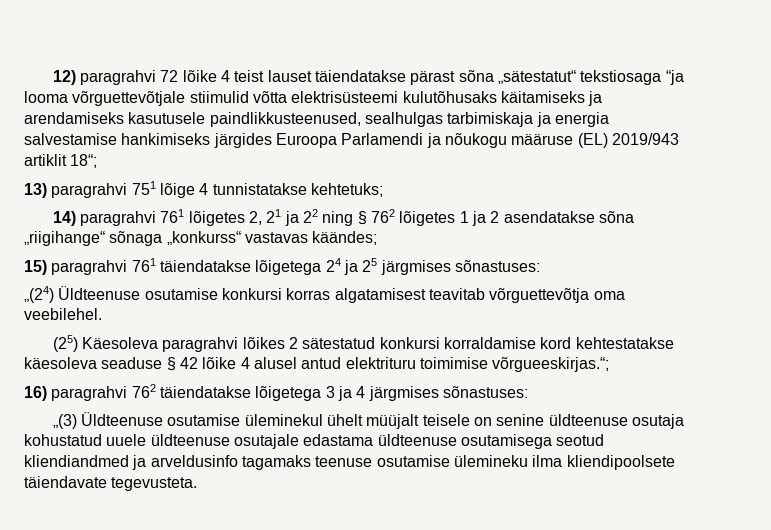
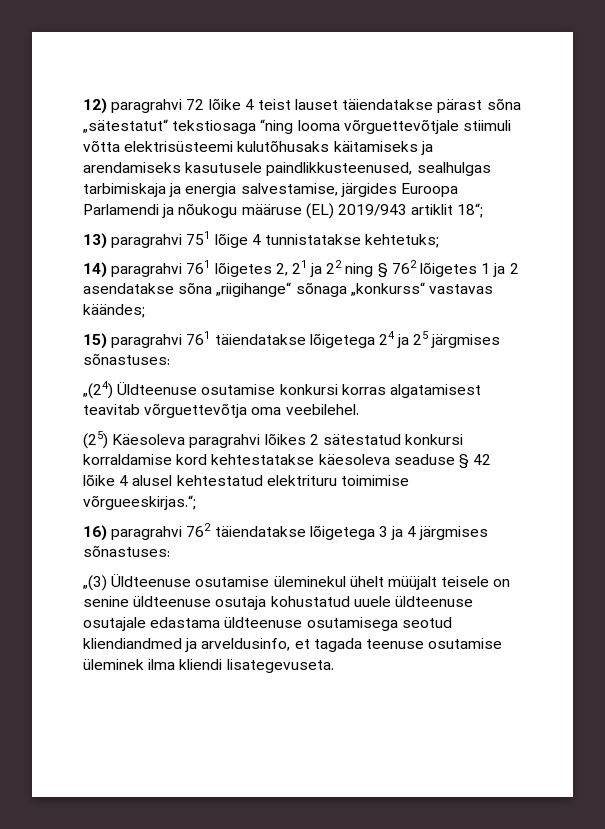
- 12) paragrahvi 72 lõike 4 teist lauset täiendatakse pärast sõna „sätestatut“ tekstiosaga “ja looma võrguettevõtjale stiimulid võtta elektrisüsteemi kulutõhusaks käitamiseks ja arendamiseks kasutusele paindlikkusteenused, sealhulgas tarbimiskaja ja energia salvestamise hankimiseks järgides Euroopa Parlamendi ja nõukogu määruse (EL) 2019/943 artiklit 18“;
+ 12) paragrahvi 72 lõike 4 teist lauset täiendatakse pärast sõna „sätestatut“ tekstiosaga “ning looma võrguettevõtjale stiimuli võtta elektrisüsteemi kulutõhusaks käitamiseks ja arendamiseks kasutusele paindlikkusteenused, sealhulgas tarbimiskaja ja energia salvestamise, järgides Euroopa Parlamendi ja nõukogu määruse (EL) 2019/943 artiklit 18“;
- (25) Käesoleva paragrahvi lõikes 2 sätestatud konkursi korraldamise kord kehtestatakse käesoleva seaduse § 42 lõike 4 alusel antud elektrituru toimimise võrgueeskirjas.“;
+ (25) Käesoleva paragrahvi lõikes 2 sätestatud konkursi korraldamise kord kehtestatakse käesoleva seaduse § 42 lõike 4 alusel kehtestatud elektrituru toimimise võrgueeskirjas.“;
- „(3) Üldteenuse osutamise üleminekul ühelt müüjalt teisele on senine üldteenuse osutaja kohustatud uuele üldteenuse osutajale edastama üldteenuse osutamisega seotud kliendiandmed ja arveldusinfo tagamaks teenuse osutamise ülemineku ilma kliendipoolsete täiendavate tegevusteta.
+ „(3) Üldteenuse osutamise üleminekul ühelt müüjalt teisele on senine üldteenuse osutaja kohustatud uuele üldteenuse osutajale edastama üldteenuse osutamisega seotud kliendiandmed ja arveldusinfo, et tagada teenuse osutamise üleminek ilma kliendi lisategevuseta.

